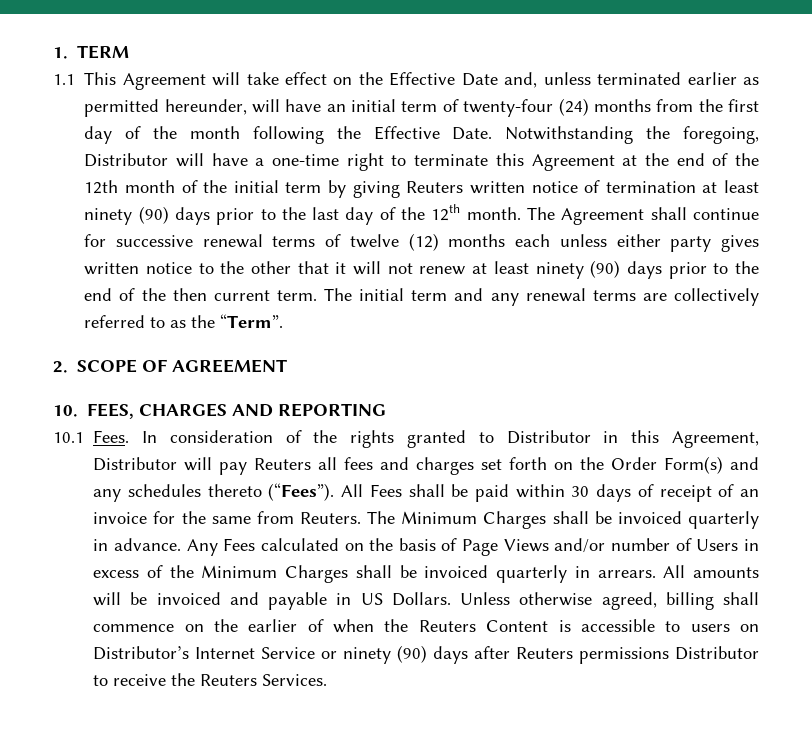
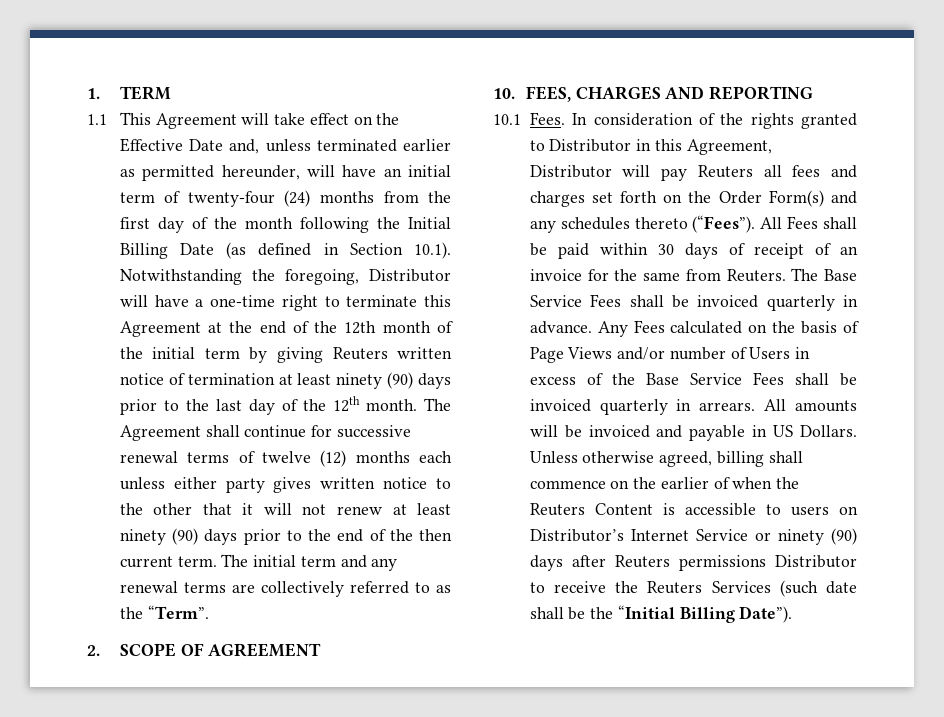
- 1.1 This Agreement will take effect on the Effective Date and, unless terminated earlier as permitted hereunder, will have an initial term of twenty-four (24) months from the first day of the month following the Effective Date. Notwithstanding the foregoing, Distributor will have a one-time right to terminate this Agreement at the end of the 12th month of the initial term by giving Reuters written notice of termination at least ninety (90) days prior to the last day of the 12th month.
+ 1.1 This Agreement will take effect on the Effective Date and, unless terminated earlier as permitted hereunder, will have an initial term of twenty-four (24) months from the first day of the month following the Initial Billing Date (as defined in Section 10.1). Notwithstanding the foregoing, Distributor will have a one-time right to terminate this Agreement at the end of the 12th month of the initial term by giving Reuters written notice of termination at least ninety (90) days prior to the last day of the 12th month.
- The Minimum Charges shall be invoiced quarterly in advance.
+ The Base Service Fees shall be invoiced quarterly in advance.
- Any Fees calculated on the basis of Page Views and/or number of Users in excess of the Minimum Charges shall be invoiced quarterly in arrears.
+ Any Fees calculated on the basis of Page Views and/or number of Users in excess of the Base Service Fees shall be invoiced quarterly in arrears.
- Unless otherwise agreed, billing shall commence on the earlier of when the Reuters Content is accessible to users on Distributor’s Internet Service or ninety (90) days after Reuters permissions Distributor to receive the Reuters Services.
+ Unless otherwise agreed, billing shall commence on the earlier of when the Reuters Content is accessible to users on Distributor’s Internet Service or ninety (90) days after Reuters permissions Distributor to receive the Reuters Services (such date shall be the “Initial Billing Date”).

